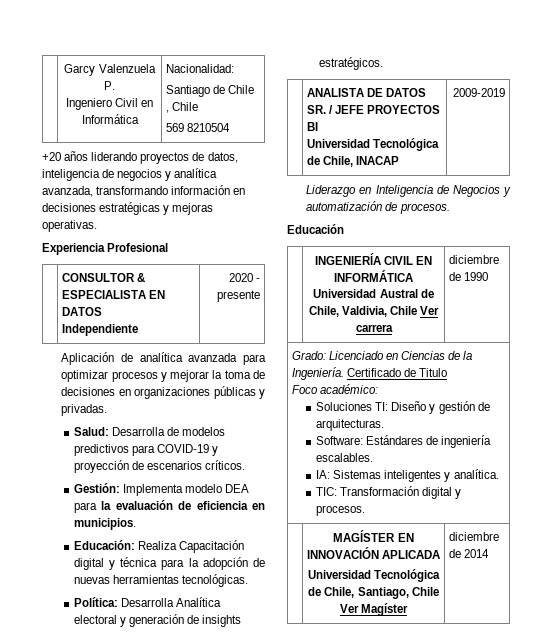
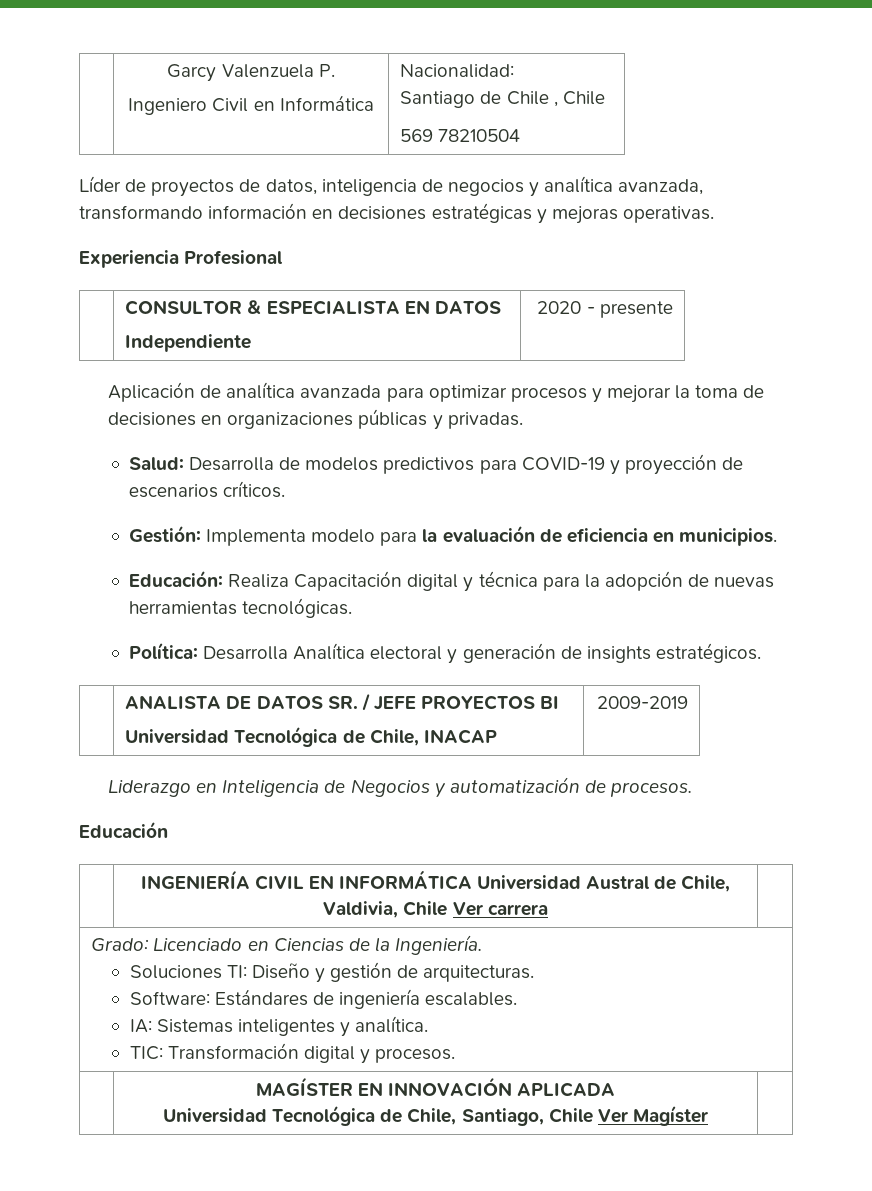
  | Garcy Valenzuela P.
  Ingeniero Civil en Informática | Nacionalidad:
  Santiago de Chile , Chile
- 569 8210504
- +20 años liderando proyectos de datos, inteligencia de negocios y analítica avanzada, transformando información en decisiones estratégicas y mejoras operativas.
+ 569 78210504
+ Líder de proyectos de datos, inteligencia de negocios y analítica avanzada, transformando información en decisiones estratégicas y mejoras operativas.
- Gestión: Implementa modelo DEA para la evaluación de eficiencia en municipios.
+ Gestión: Implementa modelo para la evaluación de eficiencia en municipios.
- | INGENIERÍA CIVIL EN INFORMÁTICA Universidad Austral de Chile, Valdivia, Chile Ver carrera | diciembre de 1990
+ | INGENIERÍA CIVIL EN INFORMÁTICA Universidad Austral de Chile, Valdivia, Chile Ver carrera |
- Grado: Licenciado en Ciencias de la Ingeniería. Certificado de Titulo
- Foco académico:
+ Grado: Licenciado en Ciencias de la Ingeniería.
  | MAGÍSTER EN INNOVACIÓN APLICADA
- Universidad Tecnológica de Chile, Santiago, Chile Ver Magíster | diciembre de 2014
+ Universidad Tecnológica de Chile, Santiago, Chile Ver Magíster |

